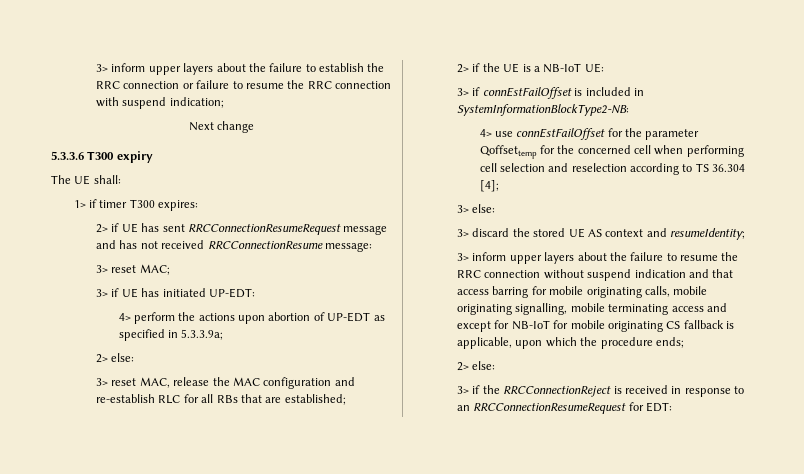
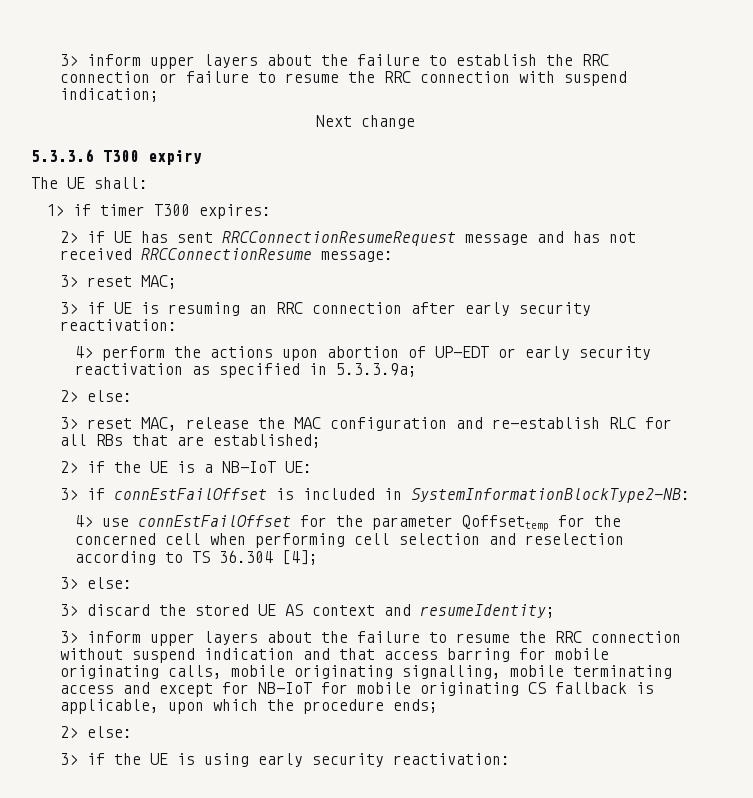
- 3> if UE has initiated UP-EDT:
+ 3> if UE is resuming an RRC connection after early security reactivation:
- 4> perform the actions upon abortion of UP-EDT as specified in 5.3.3.9a;
+ 4> perform the actions upon abortion of UP-EDT or early security reactivation as specified in 5.3.3.9a;
- 3> if the RRCConnectionReject is received in response to an RRCConnectionResumeRequest for EDT:
+ 3> if the UE is using early security reactivation:

